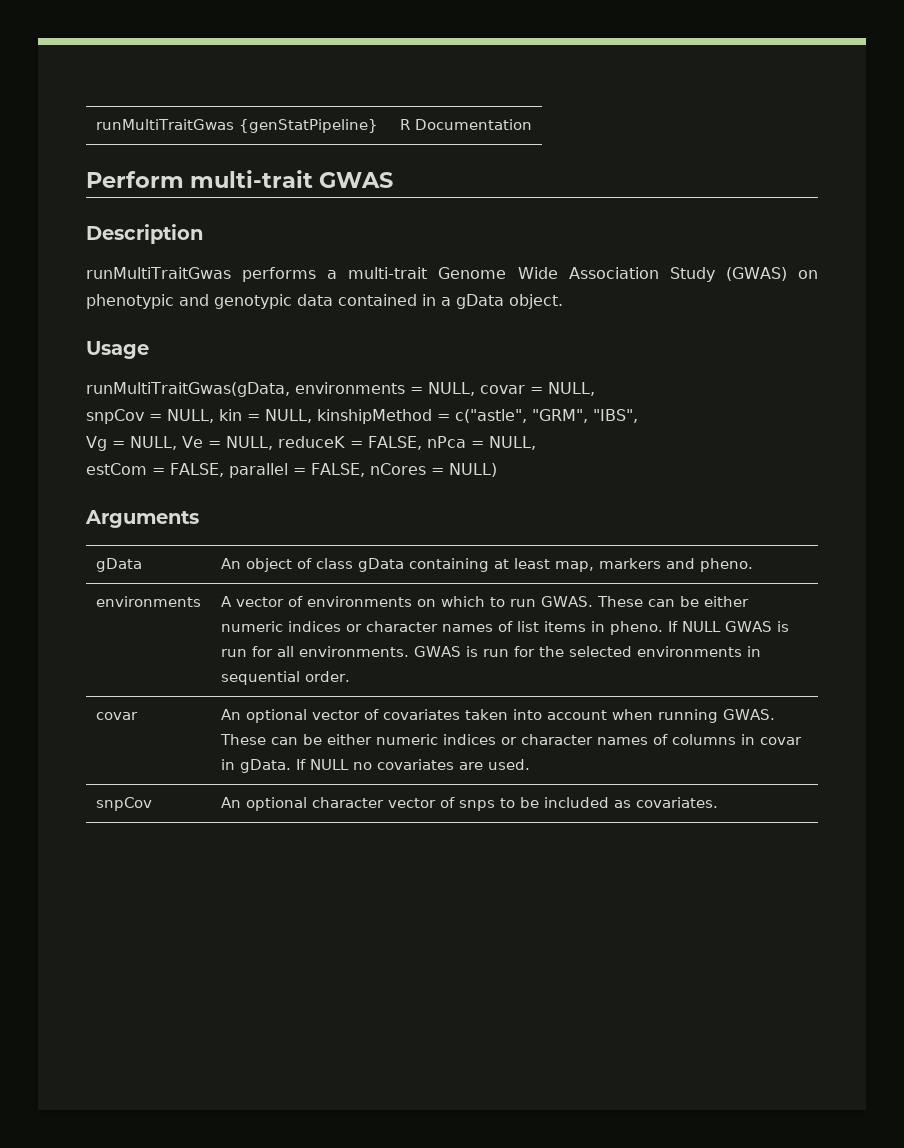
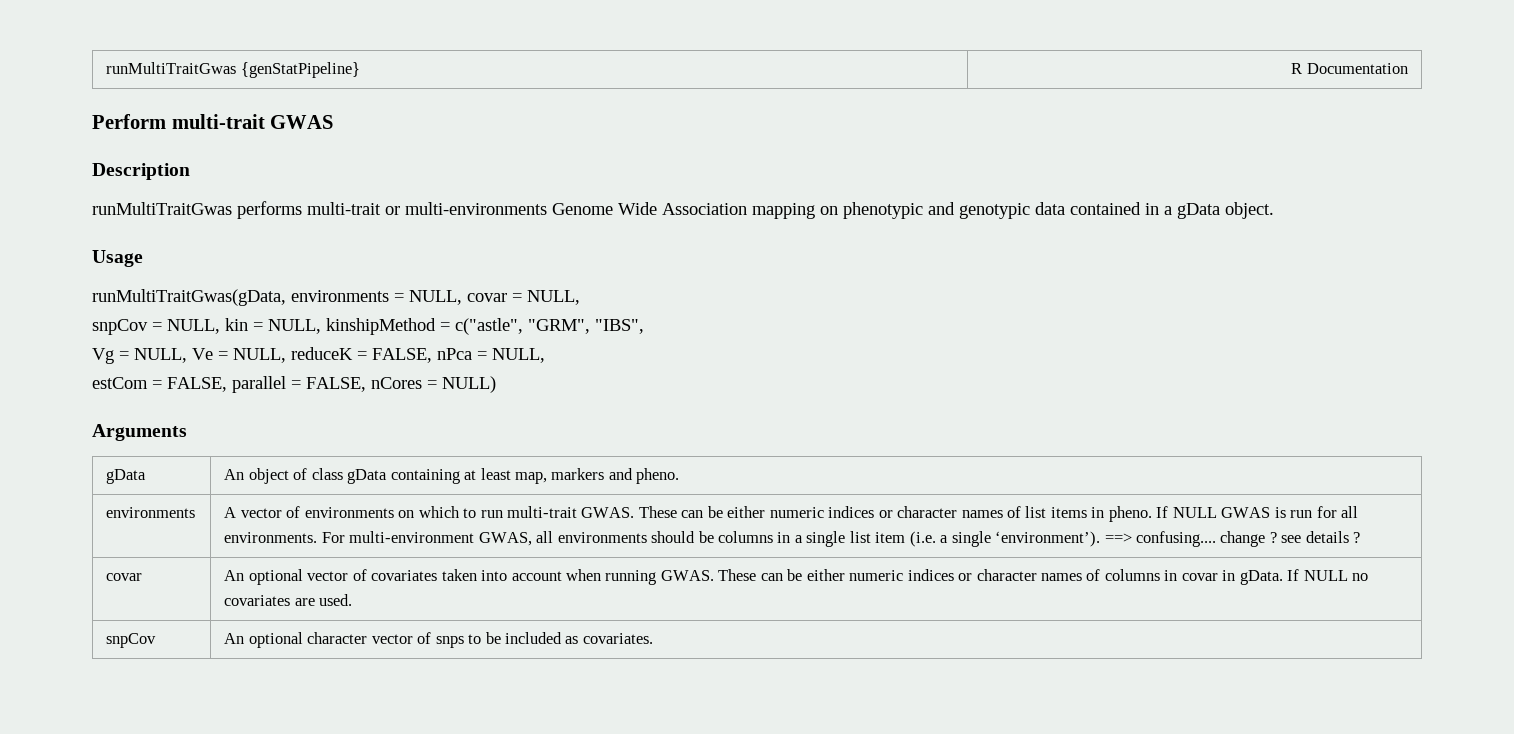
- runMultiTraitGwas performs a multi-trait Genome Wide Association Study (GWAS) on phenotypic and genotypic data contained in a gData object.
+ runMultiTraitGwas performs multi-trait or multi-environments Genome Wide Association mapping on phenotypic and genotypic data contained in a gData object.
- A vector of environments on which to run GWAS.
+ A vector of environments on which to run multi-trait GWAS.
- GWAS is run for the selected environments in sequential order.
+ For multi-environment GWAS, all environments should be columns in a single list item (i.e. a single ‘environment’). ==> confusing.... change ? see details ?

